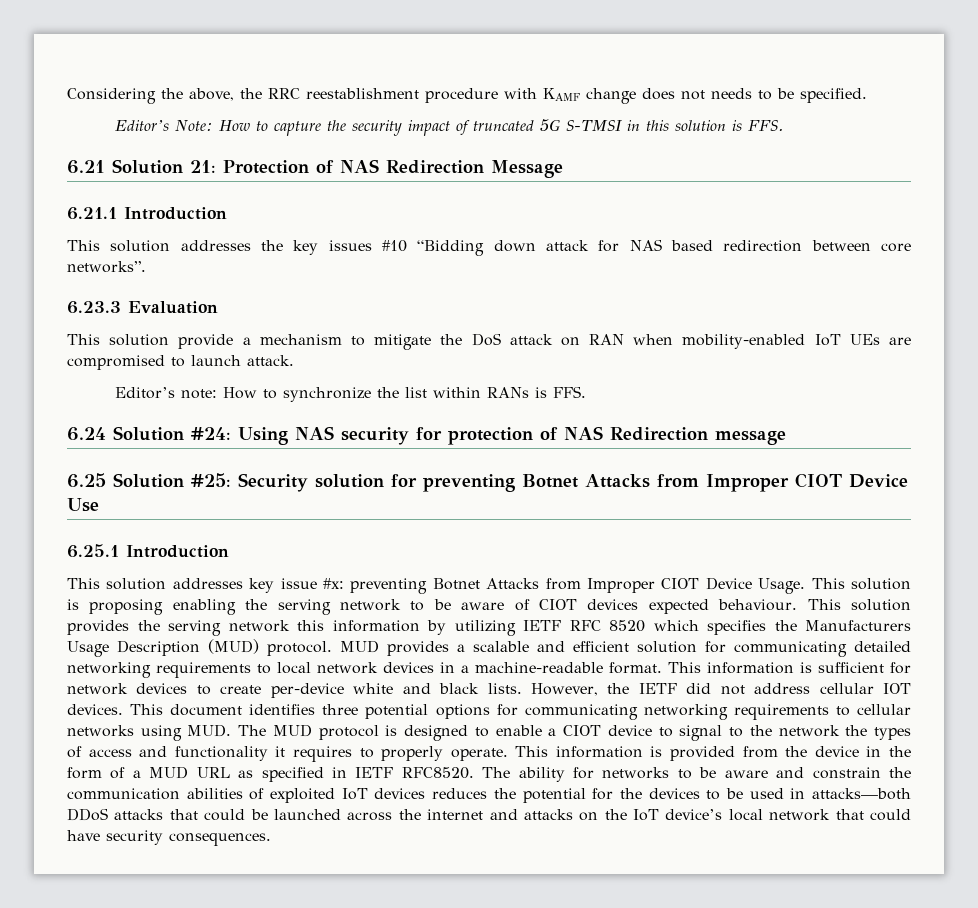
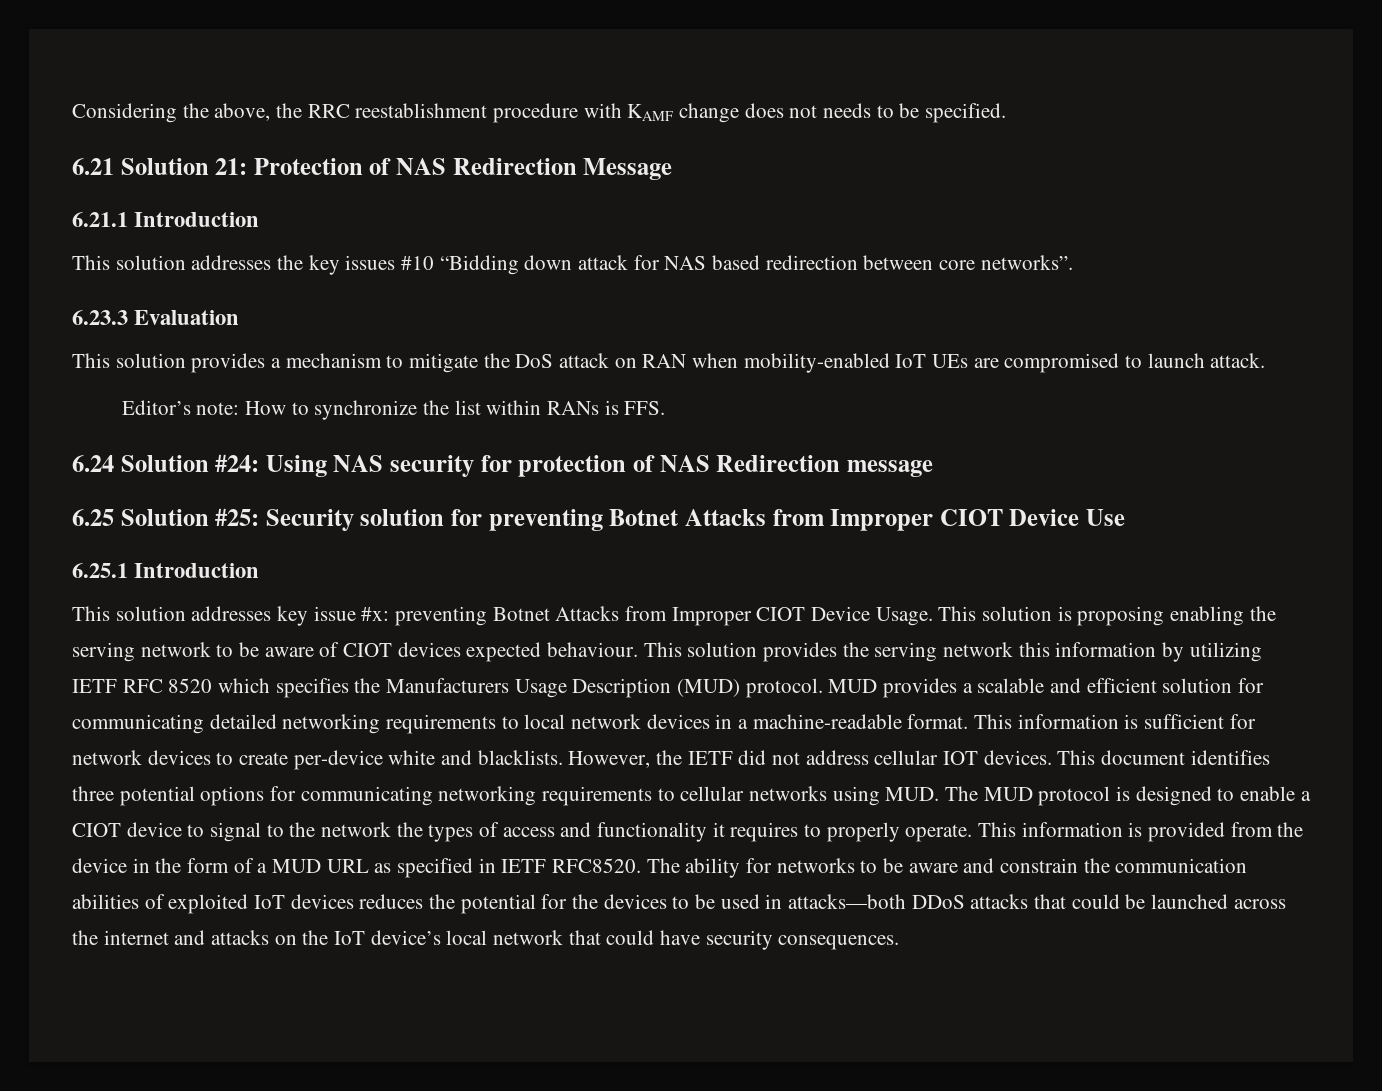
- Editor’s Note: How to capture the security impact of truncated 5G S-TMSI in this solution is FFS.
- This solution provide a mechanism to mitigate the DoS attack on RAN when mobility-enabled IoT UEs are compromised to launch attack.
+ This solution provides a mechanism to mitigate the DoS attack on RAN when mobility-enabled IoT UEs are compromised to launch attack.
- This information is sufficient for network devices to create per-device white and black lists.
+ This information is sufficient for network devices to create per-device white and blacklists.

